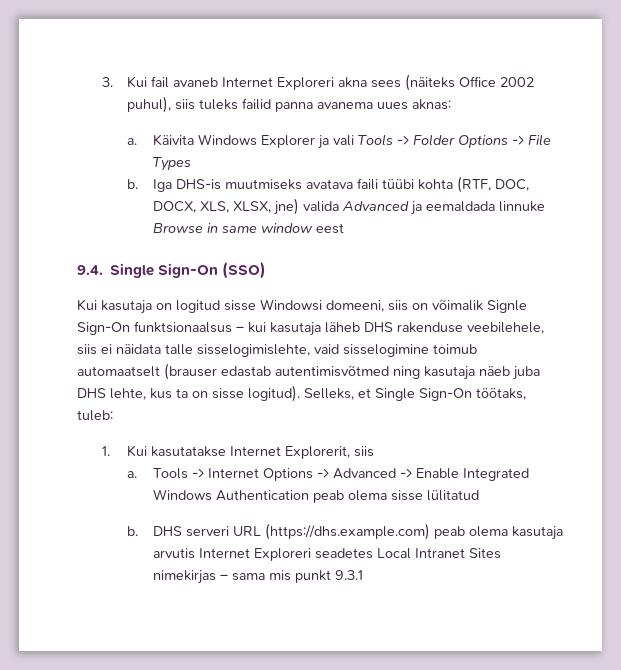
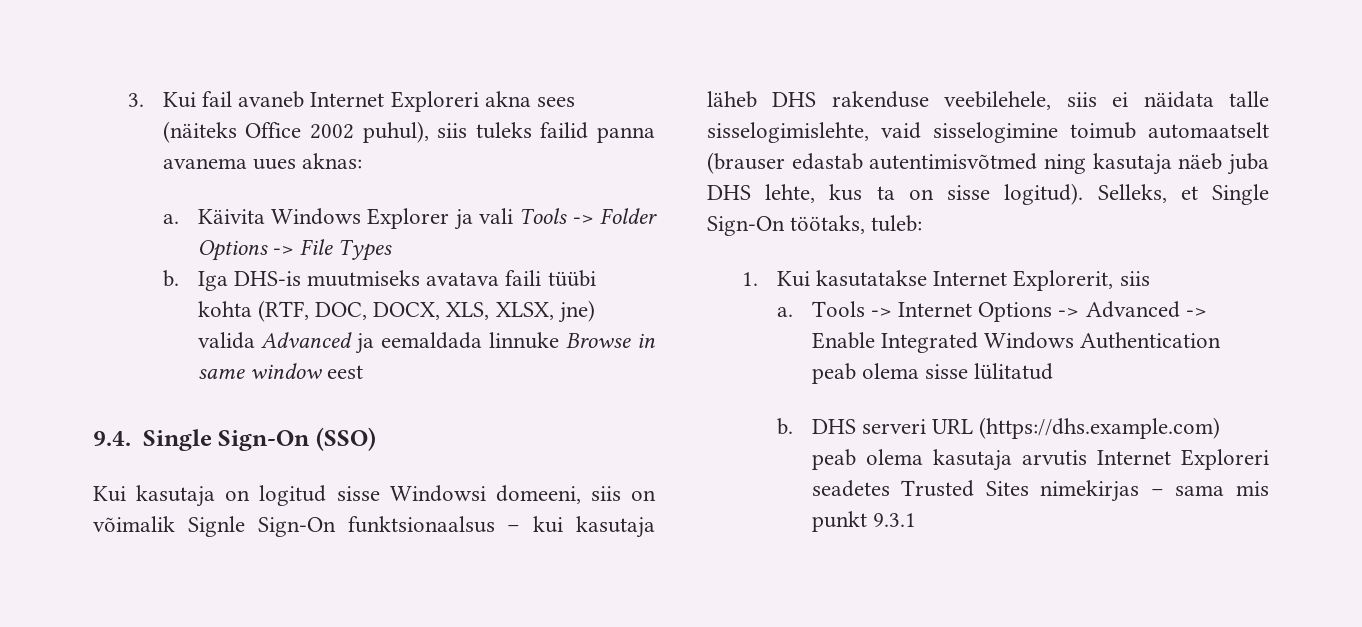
- DHS serveri URL (https://dhs.example.com) peab olema kasutaja arvutis Internet Exploreri seadetes Local Intranet Sites nimekirjas – sama mis punkt 9.3.1
+ DHS serveri URL (https://dhs.example.com) peab olema kasutaja arvutis Internet Exploreri seadetes Trusted Sites nimekirjas – sama mis punkt 9.3.1

